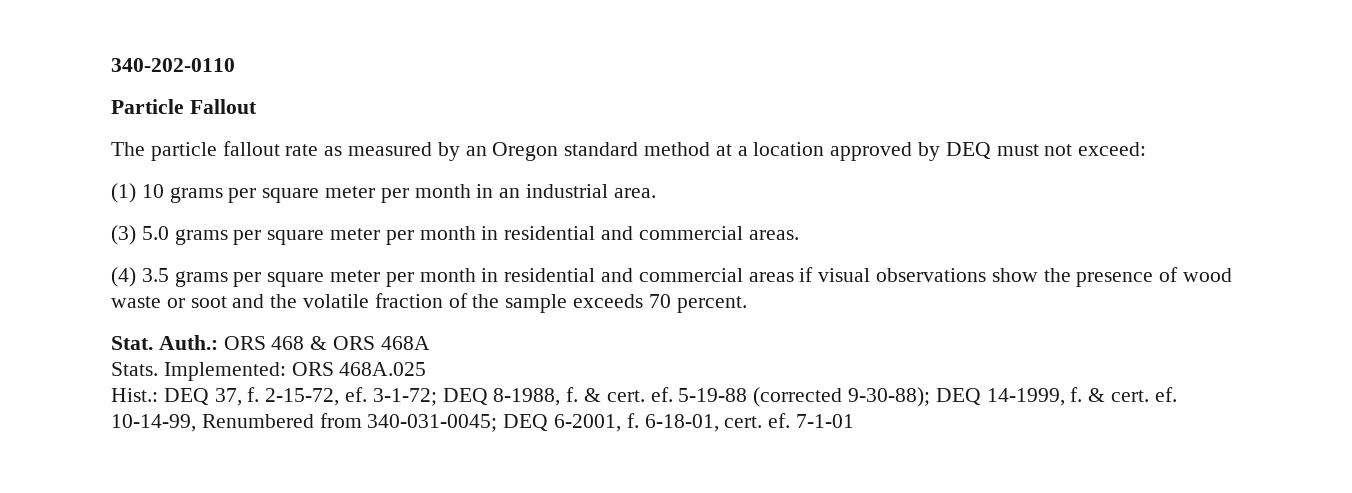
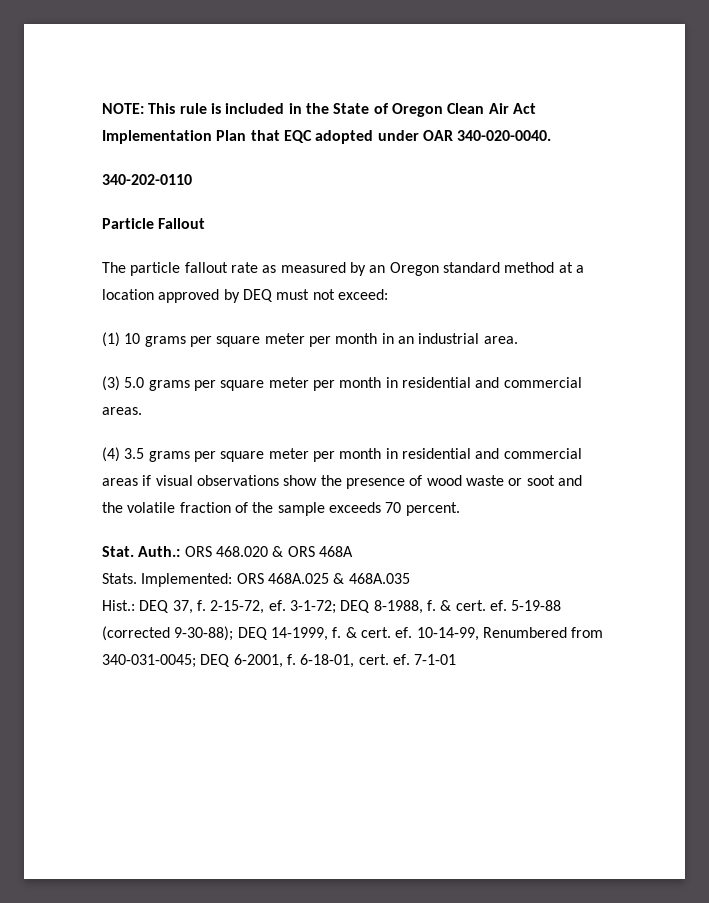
+ NOTE: This rule is included in the State of Oregon Clean Air Act Implementation Plan that EQC adopted under OAR 340-020-0040.
- Auth.: ORS 468 & ORS 468A
+ Auth.: ORS 468.020 & ORS 468A
- Implemented: ORS 468A.025
+ Implemented: ORS 468A.025 & 468A.035

